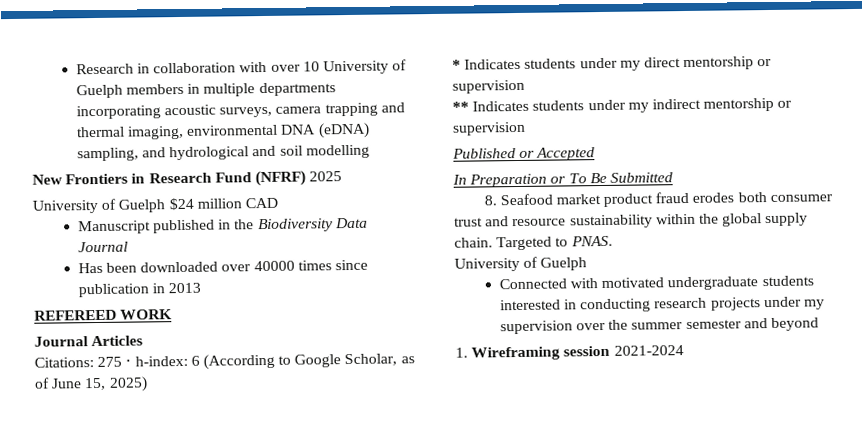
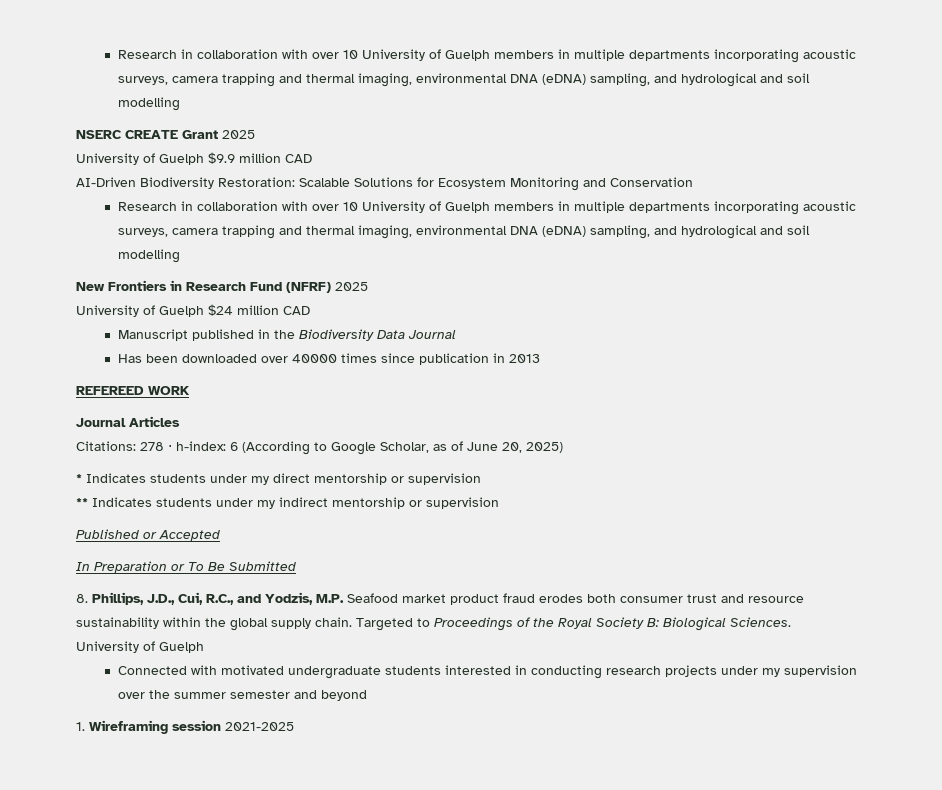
+ NSERC CREATE Grant 2025
+ University of Guelph $9.9 million CAD
+ AI-Driven Biodiversity Restoration: Scalable Solutions for Ecosystem Monitoring and Conservation
+ Research in collaboration with over 10 University of Guelph members in multiple departments incorporating acoustic surveys, camera trapping and thermal imaging, environmental DNA (eDNA) sampling, and hydrological and soil modelling
- Citations: 275 ⋅ h-index: 6 (According to Google Scholar, as of June 15, 2025)
+ Citations: 278 ⋅ h-index: 6 (According to Google Scholar, as of June 20, 2025)
- 8. Seafood market product fraud erodes both consumer trust and resource sustainability within the global supply chain.
+ 8. Phillips, J.D., Cui, R.C., and Yodzis, M.P. Seafood market product fraud erodes both consumer trust and resource sustainability within the global supply chain.
- Targeted to PNAS.
+ Targeted to Proceedings of the Royal Society B: Biological Sciences.
- 1. Wireframing session 2021-2024
+ 1. Wireframing session 2021-2025

